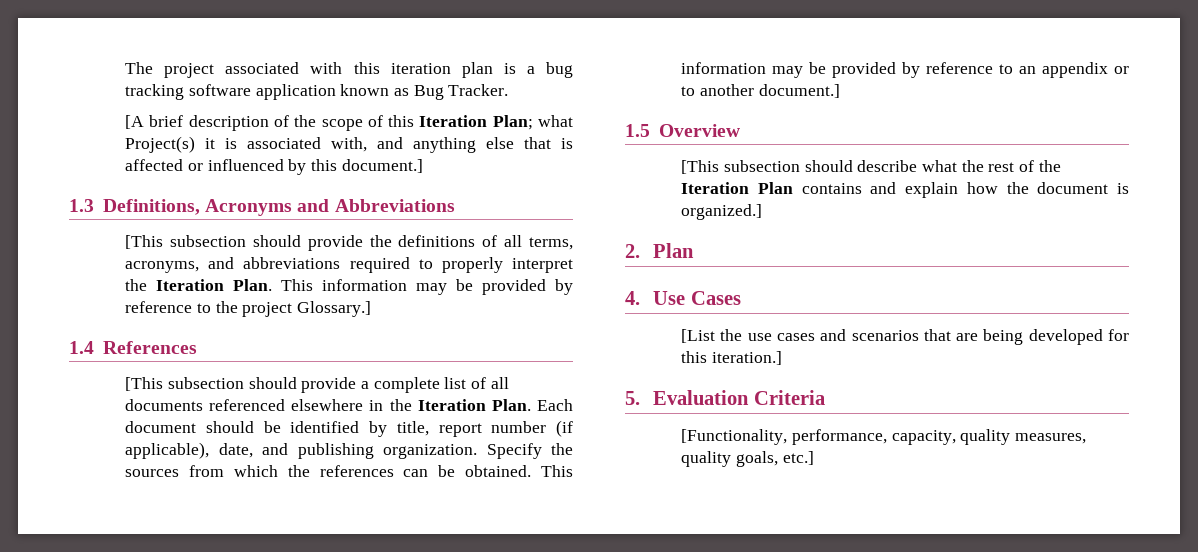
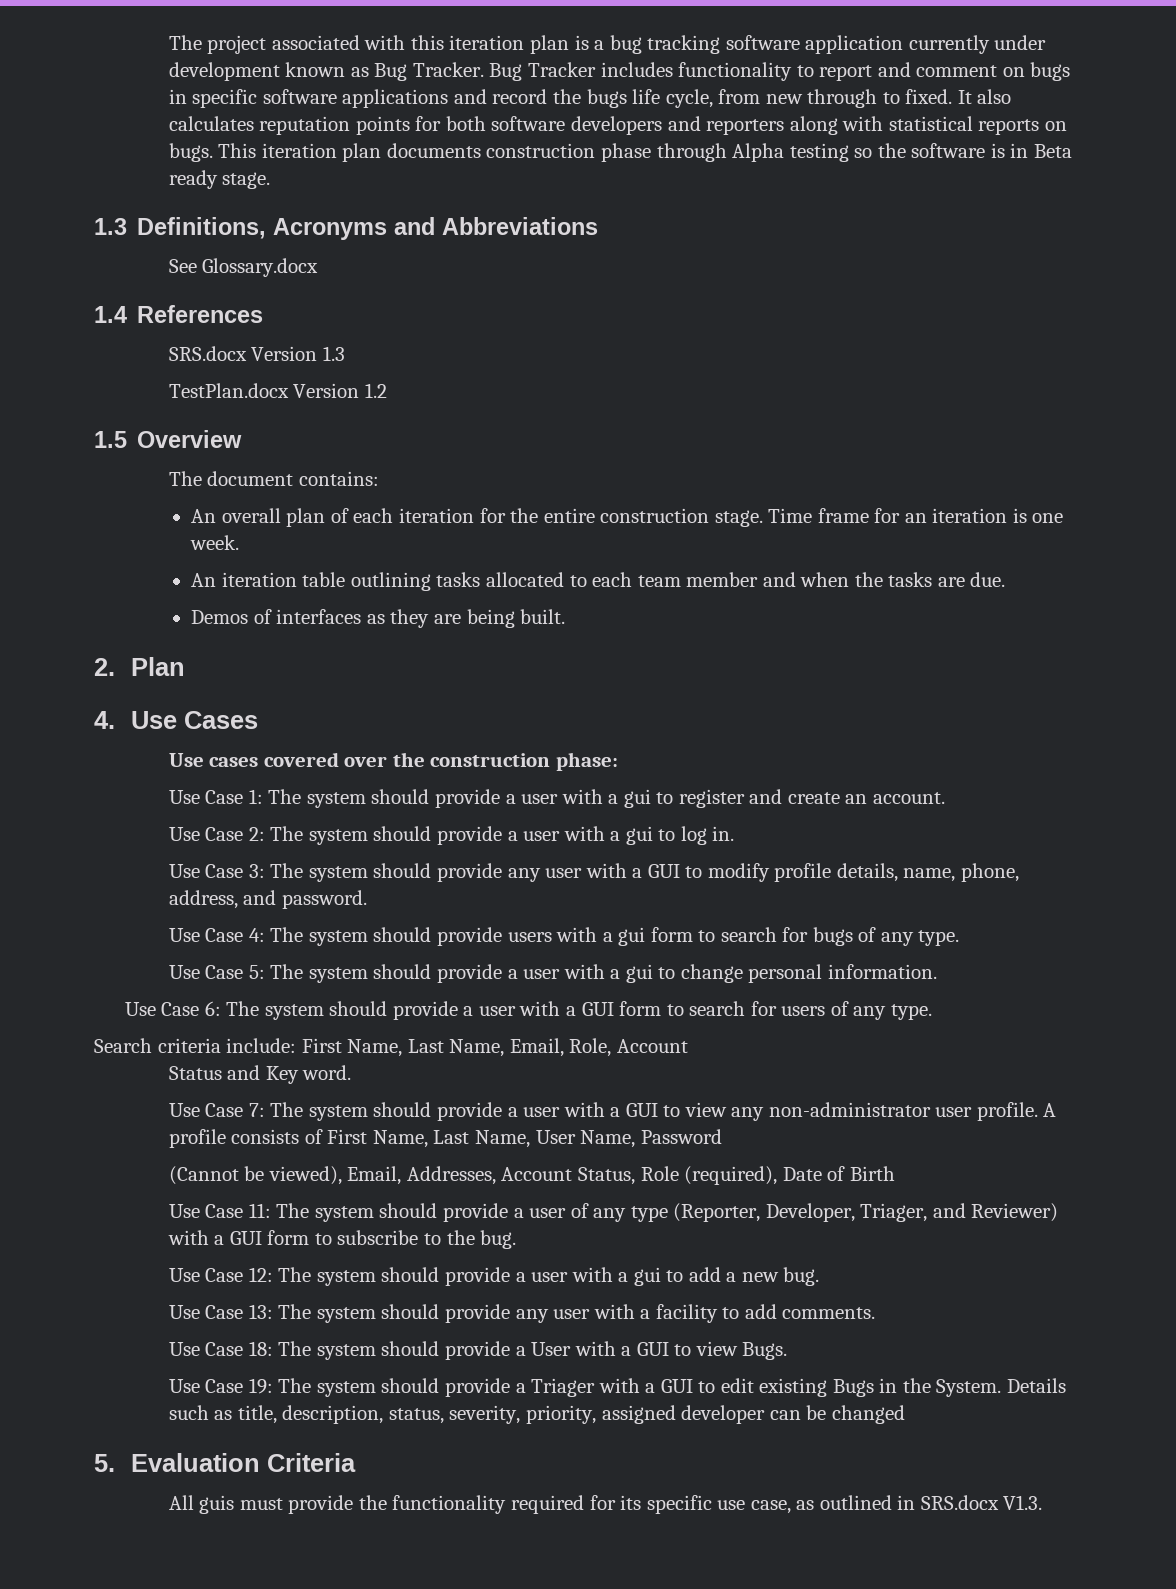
- The project associated with this iteration plan is a bug tracking software application known as Bug Tracker.
- [A brief description of the scope of this Iteration Plan; what Project(s) it is associated with, and anything else that is affected or influenced by this document.]
+ The project associated with this iteration plan is a bug tracking software application currently under development known as Bug Tracker. Bug Tracker includes functionality to report and comment on bugs in specific software applications and record the bugs life cycle, from new through to fixed. It also calculates reputation points for both software developers and reporters along with statistical reports on bugs. This iteration plan documents construction phase through Alpha testing so the software is in Beta ready stage.
- [This subsection should provide the definitions of all terms, acronyms, and abbreviations required to properly interpret the Iteration Plan. This information may be provided by reference to the project Glossary.]
+ See Glossary.docx
  1.4 References
- [This subsection should provide a complete list of all documents referenced elsewhere in the Iteration Plan. Each document should be identified by title, report number (if applicable), date, and publishing organization. Specify the sources from which the references can be obtained. This information may be provided by reference to an appendix or to another document.]
+ SRS.docx Version 1.3
+ TestPlan.docx Version 1.2
  1.5 Overview
- [This subsection should describe what the rest of the Iteration Plan contains and explain how the document is organized.]
+ The document contains:
+ An overall plan of each iteration for the entire construction stage. Time frame for an iteration is one week.
+ An iteration table outlining tasks allocated to each team member and when the tasks are due.
+ Demos of interfaces as they are being built.
- [List the use cases and scenarios that are being developed for this iteration.]
+ Use cases covered over the construction phase:
+ Use Case 1: The system should provide a user with a gui to register and create an account.
+ Use Case 2: The system should provide a user with a gui to log in.
+ Use Case 3: The system should provide any user with a GUI to modify profile details, name, phone, address, and password.
+ Use Case 4: The system should provide users with a gui form to search for bugs of any type.
+ Use Case 5: The system should provide a user with a gui to change personal information.
+ Use Case 6: The system should provide a user with a GUI form to search for users of any type.
+ Search criteria include: First Name, Last Name, Email, Role, Account
+ Status and Key word.
+ Use Case 7: The system should provide a user with a GUI to view any non-administrator user profile. A profile consists of First Name, Last Name, User Name, Password
+ (Cannot be viewed), Email, Addresses, Account Status, Role (required), Date of Birth
+ Use Case 11: The system should provide a user of any type (Reporter, Developer, Triager, and Reviewer) with a GUI form to subscribe to the bug.
+ Use Case 12: The system should provide a user with a gui to add a new bug.
+ Use Case 13: The system should provide any user with a facility to add comments.
+ Use Case 18: The system should provide a User with a GUI to view Bugs.
+ Use Case 19: The system should provide a Triager with a GUI to edit existing Bugs in the System. Details such as title, description, status, severity, priority, assigned developer can be changed
  5. Evaluation Criteria
- [Functionality, performance, capacity, quality measures, quality goals, etc.]
+ All guis must provide the functionality required for its specific use case, as outlined in SRS.docx V1.3.

